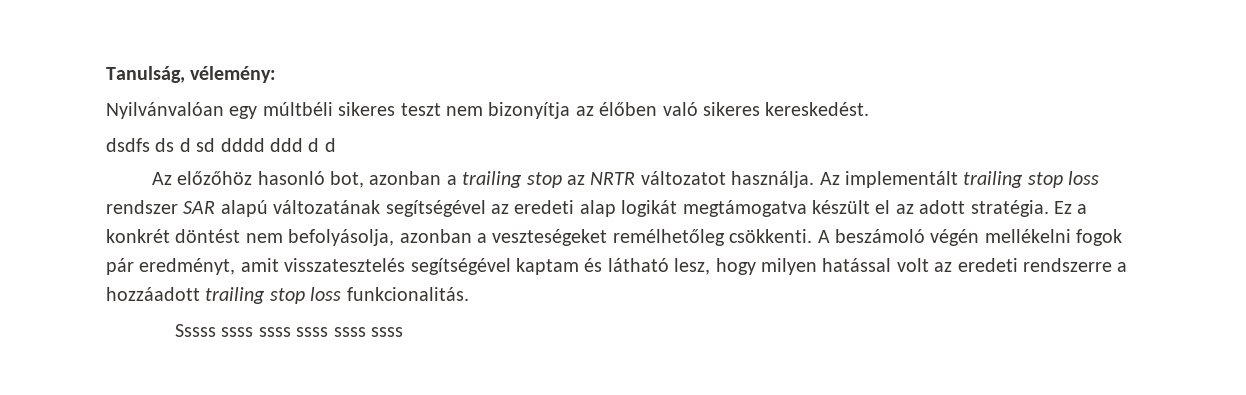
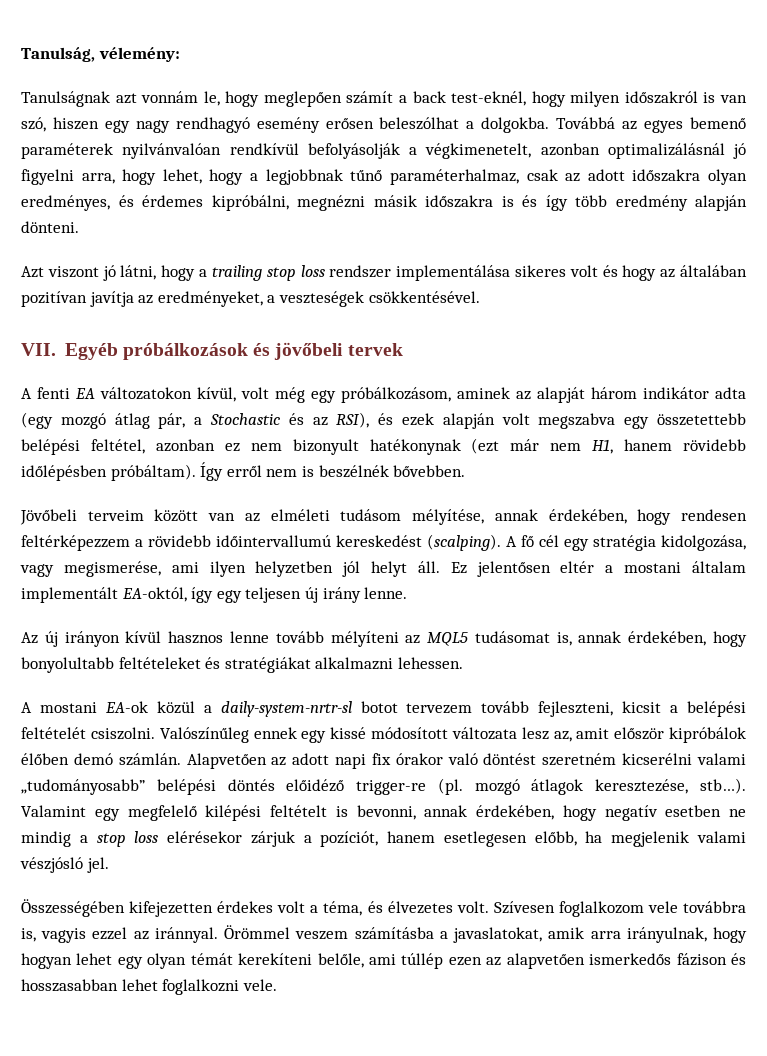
- Nyilvánvalóan egy múltbéli sikeres teszt nem bizonyítja az élőben való sikeres kereskedést.
- dsdfs ds d sd dddd ddd d d
- Az előzőhöz hasonló bot, azonban a trailing stop az NRTR változatot használja. Az implementált trailing stop loss rendszer SAR alapú változatának segítségével az eredeti alap logikát megtámogatva készült el az adott stratégia. Ez a konkrét döntést nem befolyásolja, azonban a veszteségeket remélhetőleg csökkenti. A beszámoló végén mellékelni fogok pár eredményt, amit visszatesztelés segítségével kaptam és látható lesz, hogy milyen hatással volt az eredeti rendszerre a hozzáadott trailing stop loss funkcionalitás.
- Sssss ssss ssss ssss ssss ssss
+ Tanulságnak azt vonnám le, hogy meglepően számít a back test-eknél, hogy milyen időszakról is van szó, hiszen egy nagy rendhagyó esemény erősen beleszólhat a dolgokba. Továbbá az egyes bemenő paraméterek nyilvánvalóan rendkívül befolyásolják a végkimenetelt, azonban optimalizálásnál jó figyelni arra, hogy lehet, hogy a legjobbnak tűnő paraméterhalmaz, csak az adott időszakra olyan eredményes, és érdemes kipróbálni, megnézni másik időszakra is és így több eredmény alapján dönteni.
+ Azt viszont jó látni, hogy a trailing stop loss rendszer implementálása sikeres volt és hogy az általában pozitívan javítja az eredményeket, a veszteségek csökkentésével.
+ VII. Egyéb próbálkozások és jövőbeli tervek
+ A fenti EA változatokon kívül, volt még egy próbálkozásom, aminek az alapját három indikátor adta (egy mozgó átlag pár, a Stochastic és az RSI), és ezek alapján volt megszabva egy összetettebb belépési feltétel, azonban ez nem bizonyult hatékonynak (ezt már nem H1, hanem rövidebb időlépésben próbáltam). Így erről nem is beszélnék bővebben.
+ Jövőbeli terveim között van az elméleti tudásom mélyítése, annak érdekében, hogy rendesen feltérképezzem a rövidebb időintervallumú kereskedést (scalping). A fő cél egy stratégia kidolgozása, vagy megismerése, ami ilyen helyzetben jól helyt áll. Ez jelentősen eltér a mostani általam implementált EA-októl, így egy teljesen új irány lenne.
+ Az új irányon kívül hasznos lenne tovább mélyíteni az MQL5 tudásomat is, annak érdekében, hogy bonyolultabb feltételeket és stratégiákat alkalmazni lehessen.
+ A mostani EA-ok közül a daily-system-nrtr-sl botot tervezem tovább fejleszteni, kicsit a belépési feltételét csiszolni. Valószínűleg ennek egy kissé módosított változata lesz az, amit először kipróbálok élőben demó számlán. Alapvetően az adott napi fix órakor való döntést szeretném kicserélni valami „tudományosabb” belépési döntés előidéző trigger-re (pl. mozgó átlagok keresztezése, stb…). Valamint egy megfelelő kilépési feltételt is bevonni, annak érdekében, hogy negatív esetben ne mindig a stop loss elérésekor zárjuk a pozíciót, hanem esetlegesen előbb, ha megjelenik valami vészjósló jel.
+ Összességében kifejezetten érdekes volt a téma, és élvezetes volt. Szívesen foglalkozom vele továbbra is, vagyis ezzel az iránnyal. Örömmel veszem számításba a javaslatokat, amik arra irányulnak, hogy hogyan lehet egy olyan témát kerekíteni belőle, ami túllép ezen az alapvetően ismerkedős fázison és hosszasabban lehet foglalkozni vele.

